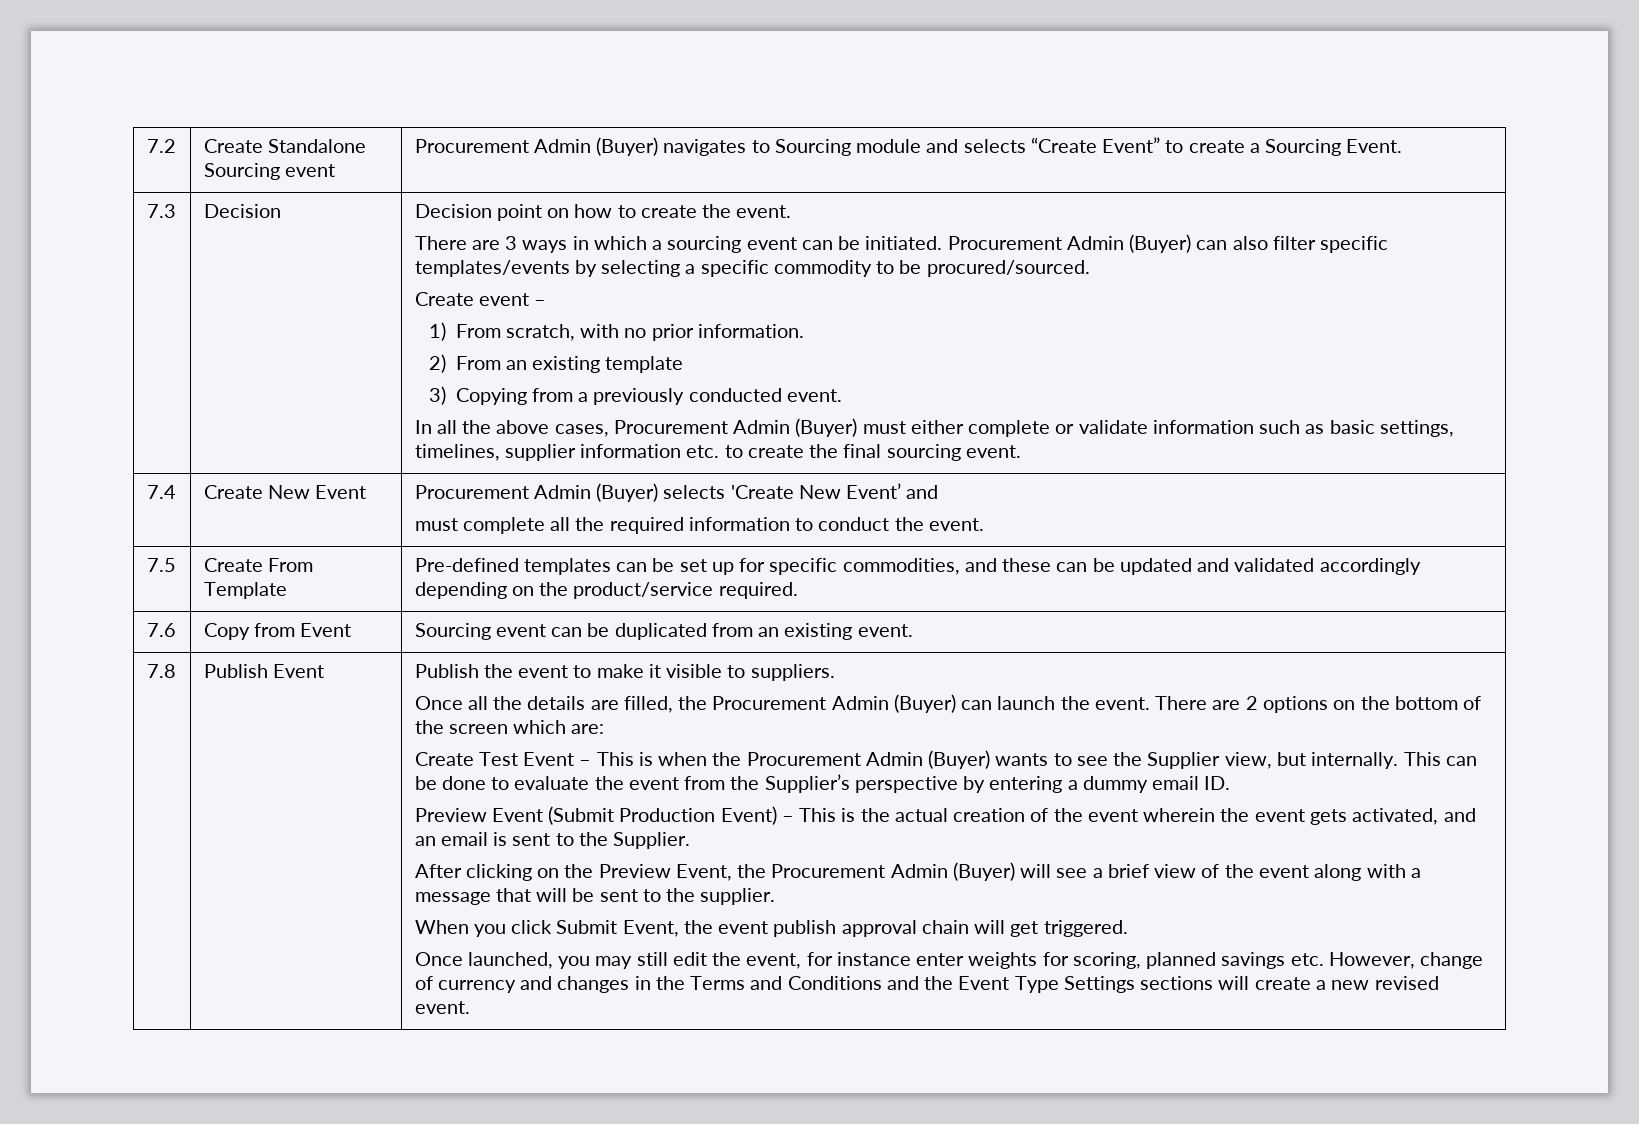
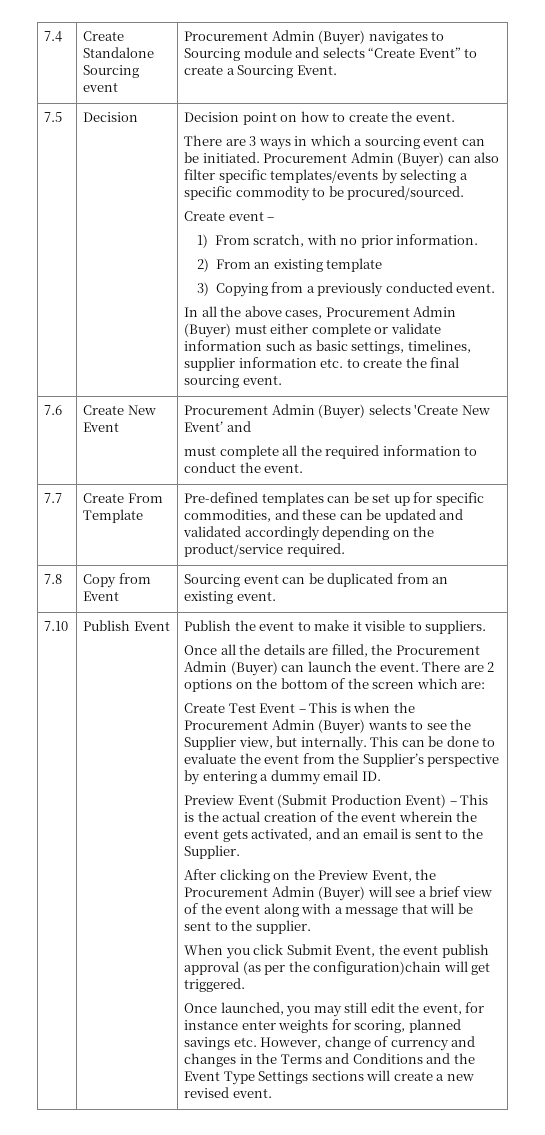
- 7.2 | Create Standalone Sourcing event | Procurement Admin (Buyer) navigates to Sourcing module and selects “Create Event” to create a Sourcing Event.
+ 7.4 | Create Standalone Sourcing event | Procurement Admin (Buyer) navigates to Sourcing module and selects “Create Event” to create a Sourcing Event.
- 7.3
+ 7.5
- 7.4 | Create New Event | Procurement Admin (Buyer) selects 'Create New Event’ and
+ 7.6 | Create New Event | Procurement Admin (Buyer) selects 'Create New Event’ and
- 7.5 | Create From Template | Pre-defined templates can be set up for specific commodities, and these can be updated and validated accordingly depending on the product/service required.
+ 7.7 | Create From Template | Pre-defined templates can be set up for specific commodities, and these can be updated and validated accordingly depending on the product/service required.
- 7.6 | Copy from Event | Sourcing event can be duplicated from an existing event.
+ 7.8 | Copy from Event | Sourcing event can be duplicated from an existing event.
- 7.8
+ 7.10
- When you click Submit Event, the event publish approval chain will get triggered.
+ When you click Submit Event, the event publish approval (as per the configuration)chain will get triggered.

